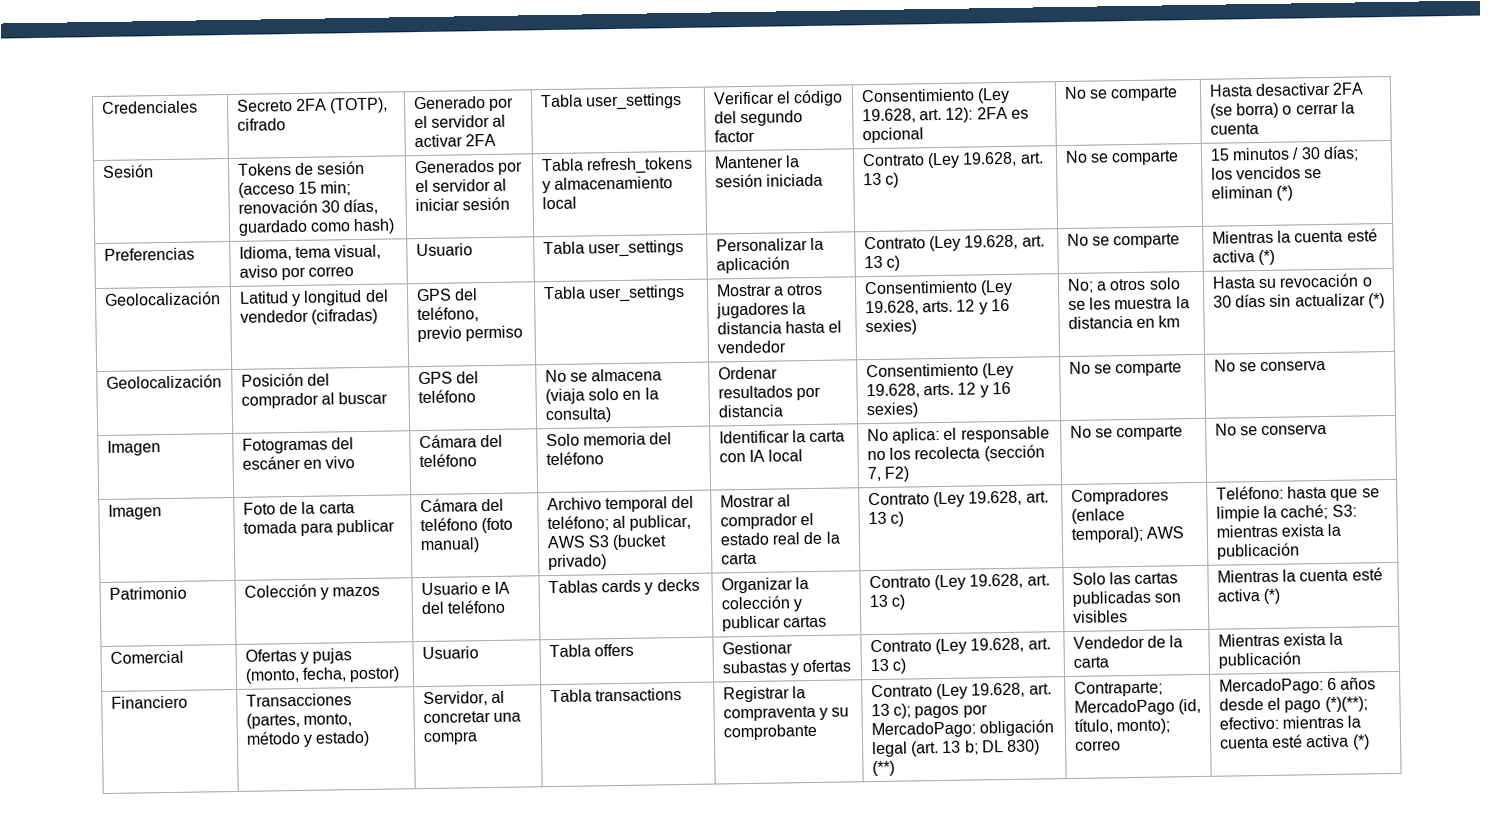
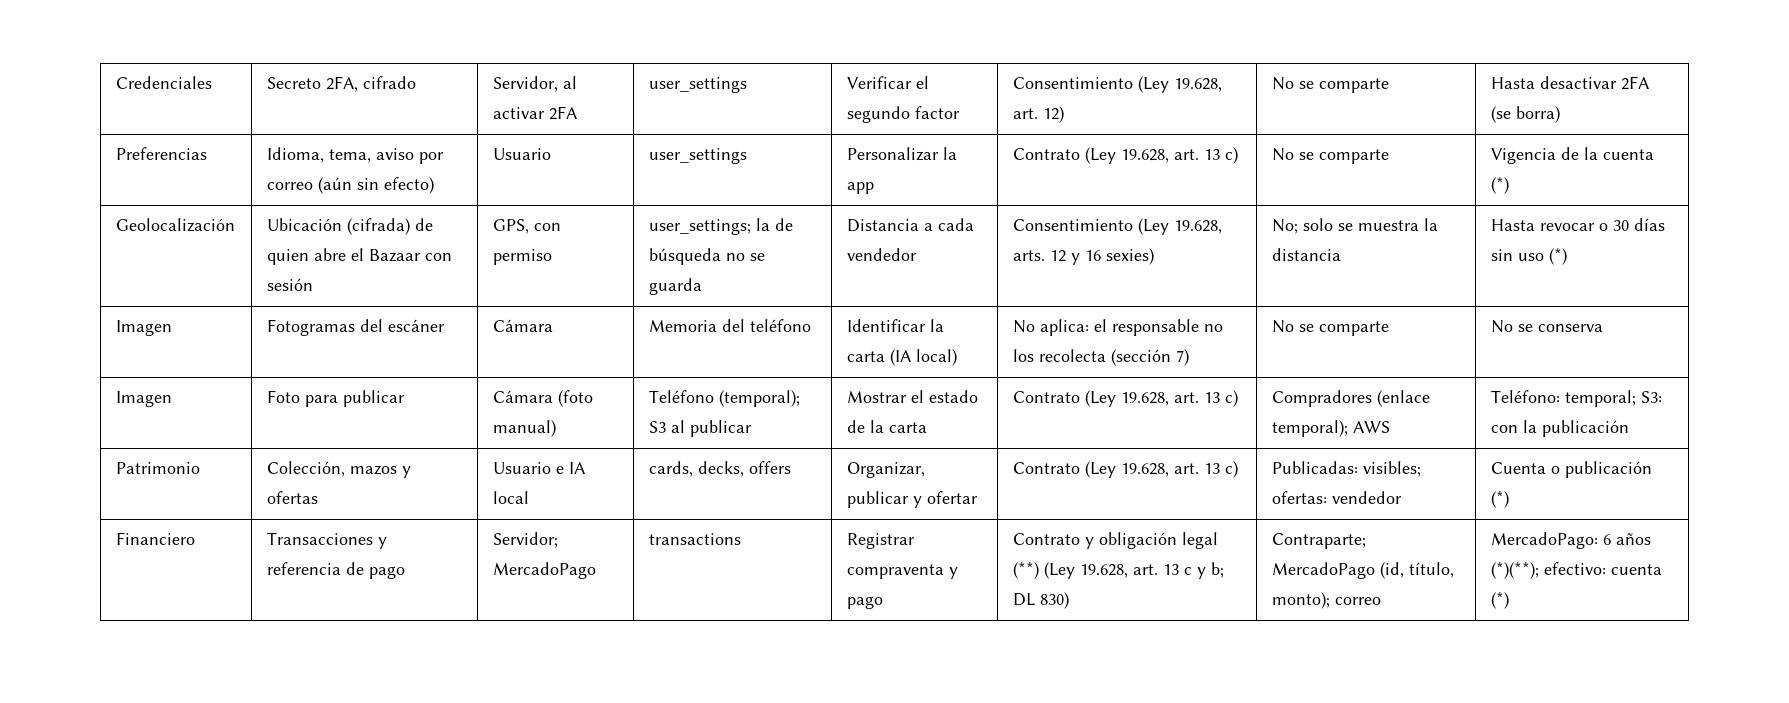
- Credenciales | Secreto 2FA (TOTP), cifrado | Generado por el servidor al activar 2FA | Tabla user_settings | Verificar el código del segundo factor | Consentimiento (Ley 19.628, art. 12): 2FA es opcional | No se comparte | Hasta desactivar 2FA (se borra) o cerrar la cuenta
- Sesión | Tokens de sesión (acceso 15 min; renovación 30 días, guardado como hash) | Generados por el servidor al iniciar sesión | Tabla refresh_tokens y almacenamiento local | Mantener la sesión iniciada | Contrato (Ley 19.628, art. 13 c) | No se comparte | 15 minutos / 30 días; los vencidos se eliminan (*)
- Preferencias | Idioma, tema visual, aviso por correo | Usuario | Tabla user_settings | Personalizar la aplicación | Contrato (Ley 19.628, art. 13 c) | No se comparte | Mientras la cuenta esté activa (*)
- Geolocalización | Latitud y longitud del vendedor (cifradas) | GPS del teléfono, previo permiso | Tabla user_settings | Mostrar a otros jugadores la distancia hasta el vendedor
+ Credenciales | Secreto 2FA, cifrado | Servidor, al activar 2FA | user_settings | Verificar el segundo factor | Consentimiento (Ley 19.628, art. 12) | No se comparte | Hasta desactivar 2FA (se borra)
+ Preferencias | Idioma, tema, aviso por correo (aún sin efecto) | Usuario | user_settings | Personalizar la app | Contrato (Ley 19.628, art. 13 c) | No se comparte | Vigencia de la cuenta (*)
+ Geolocalización | Ubicación (cifrada) de quien abre el Bazaar con sesión | GPS, con permiso | user_settings; la de búsqueda no se guarda | Distancia a cada vendedor
- No; a otros solo se les muestra la distancia en km | Hasta su revocación o 30 días sin actualizar (*)
- Geolocalización | Posición del comprador al buscar | GPS del teléfono | No se almacena (viaja solo en la consulta) | Ordenar resultados por distancia | Consentimiento (Ley 19.628, arts. 12 y 16 sexies) | No se comparte | No se conserva
+ No; solo se muestra la distancia | Hasta revocar o 30 días sin uso (*)
- Imagen | Fotogramas del escáner en vivo | Cámara del teléfono | Solo memoria del teléfono | Identificar la carta con IA local | No aplica: el responsable no los recolecta (sección 7, F2) | No se comparte | No se conserva
+ Imagen | Fotogramas del escáner | Cámara | Memoria del teléfono | Identificar la carta (IA local) | No aplica: el responsable no los recolecta (sección 7) | No se comparte | No se conserva
- Foto de la carta tomada para publicar
+ Foto para publicar
- Cámara del teléfono (foto manual)
+ Cámara (foto manual)
- Archivo temporal del teléfono; al publicar, AWS S3 (bucket privado) | Mostrar al comprador el estado real de la carta
+ Teléfono (temporal); S3 al publicar | Mostrar el estado de la carta
- Teléfono: hasta que se limpie la caché; S3: mientras exista la publicación
+ Teléfono: temporal; S3: con la publicación
- Patrimonio | Colección y mazos | Usuario e IA del teléfono | Tablas cards y decks | Organizar la colección y publicar cartas | Contrato (Ley 19.628, art. 13 c) | Solo las cartas publicadas son visibles | Mientras la cuenta esté activa (*)
- Comercial | Ofertas y pujas (monto, fecha, postor) | Usuario | Tabla offers | Gestionar subastas y ofertas | Contrato (Ley 19.628, art. 13 c) | Vendedor de la carta | Mientras exista la publicación
- Financiero | Transacciones (partes, monto, método y estado) | Servidor, al concretar una compra | Tabla transactions | Registrar la compraventa y su comprobante | Contrato (Ley 19.628, art. 13 c); pagos por MercadoPago: obligación legal (art. 13 b; DL 830) (**) | Contraparte; MercadoPago (id, título, monto); correo | MercadoPago: 6 años desde el pago (*)(**); efectivo: mientras la cuenta esté activa (*)
+ Patrimonio | Colección, mazos y ofertas | Usuario e IA local | cards, decks, offers | Organizar, publicar y ofertar | Contrato (Ley 19.628, art. 13 c) | Publicadas: visibles; ofertas: vendedor | Cuenta o publicación (*)
+ Financiero | Transacciones y referencia de pago | Servidor; MercadoPago | transactions | Registrar compraventa y pago | Contrato y obligación legal (**) (Ley 19.628, art. 13 c y b; DL 830) | Contraparte; MercadoPago (id, título, monto); correo | MercadoPago: 6 años (*)(**); efectivo: cuenta (*)

